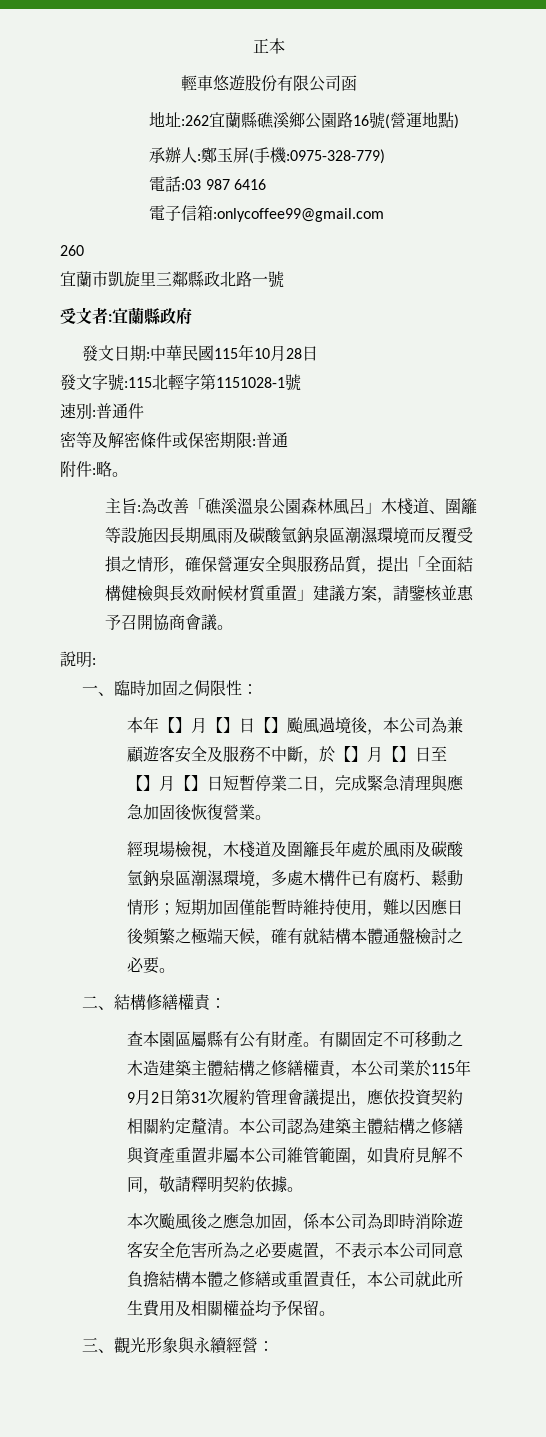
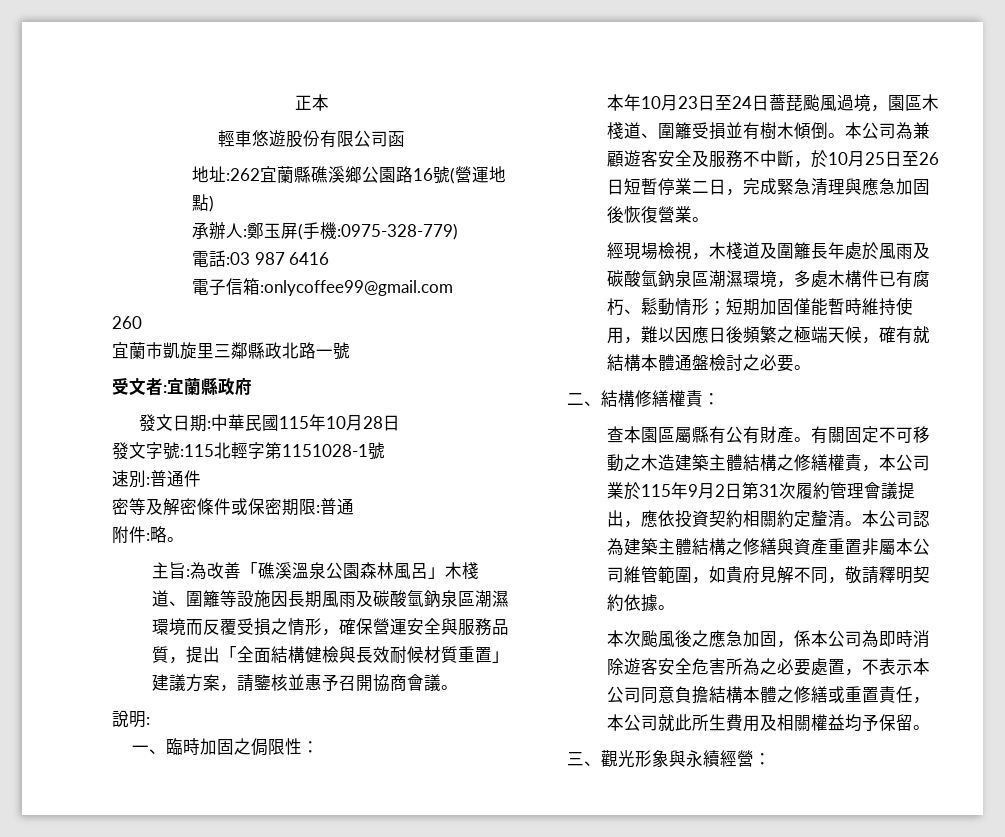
- 本年【】月【】日【】颱風過境後，本公司為兼顧遊客安全及服務不中斷，於【】月【】日至【】月【】日短暫停業二日，完成緊急清理與應急加固後恢復營業。
+ 本年10月23日至24日薔琵颱風過境，園區木棧道、圍籬受損並有樹木傾倒。本公司為兼顧遊客安全及服務不中斷，於10月25日至26日短暫停業二日，完成緊急清理與應急加固後恢復營業。

